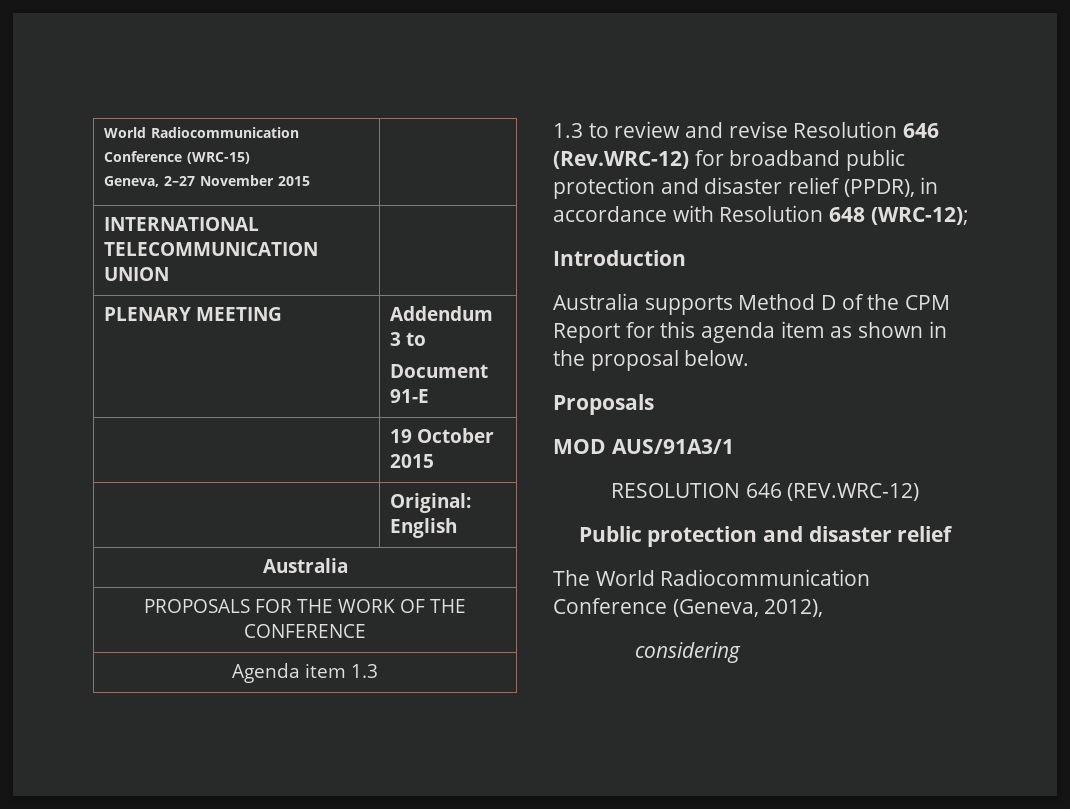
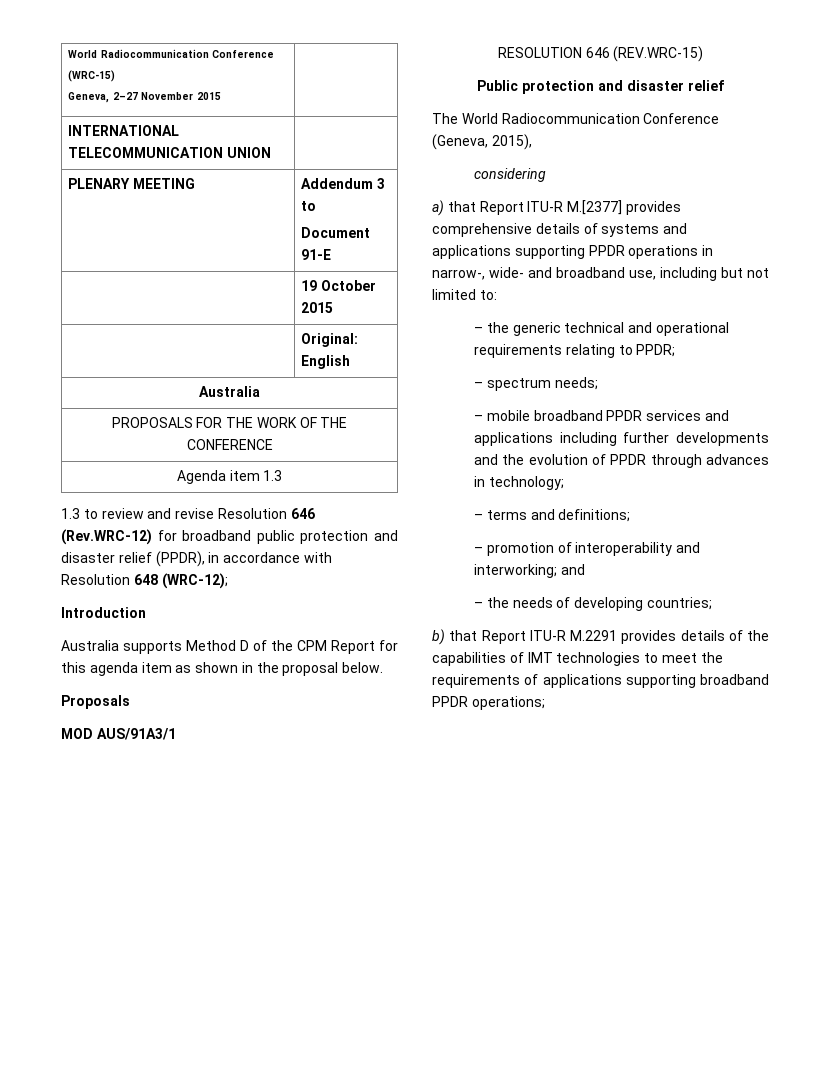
- RESOLUTION 646 (REV.WRC-12)
+ RESOLUTION 646 (REV.WRC-15)
- The World Radiocommunication Conference (Geneva, 2012),
+ The World Radiocommunication Conference (Geneva, 2015),
+ a) that Report ITU-R M.[2377] provides comprehensive details of systems and applications supporting PPDR operations in narrow-, wide- and broadband use, including but not limited to:
+ – the generic technical and operational requirements relating to PPDR;
+ – spectrum needs;
+ – mobile broadband PPDR services and applications including further developments and the evolution of PPDR through advances in technology;
+ – terms and definitions;
+ – promotion of interoperability and interworking; and
+ – the needs of developing countries;
+ b) that Report ITU-R M.2291 provides details of the capabilities of IMT technologies to meet the requirements of applications supporting broadband PPDR operations;

